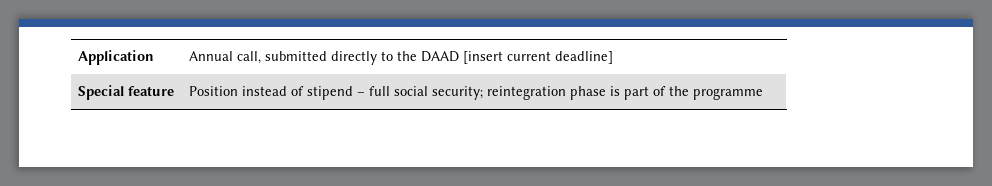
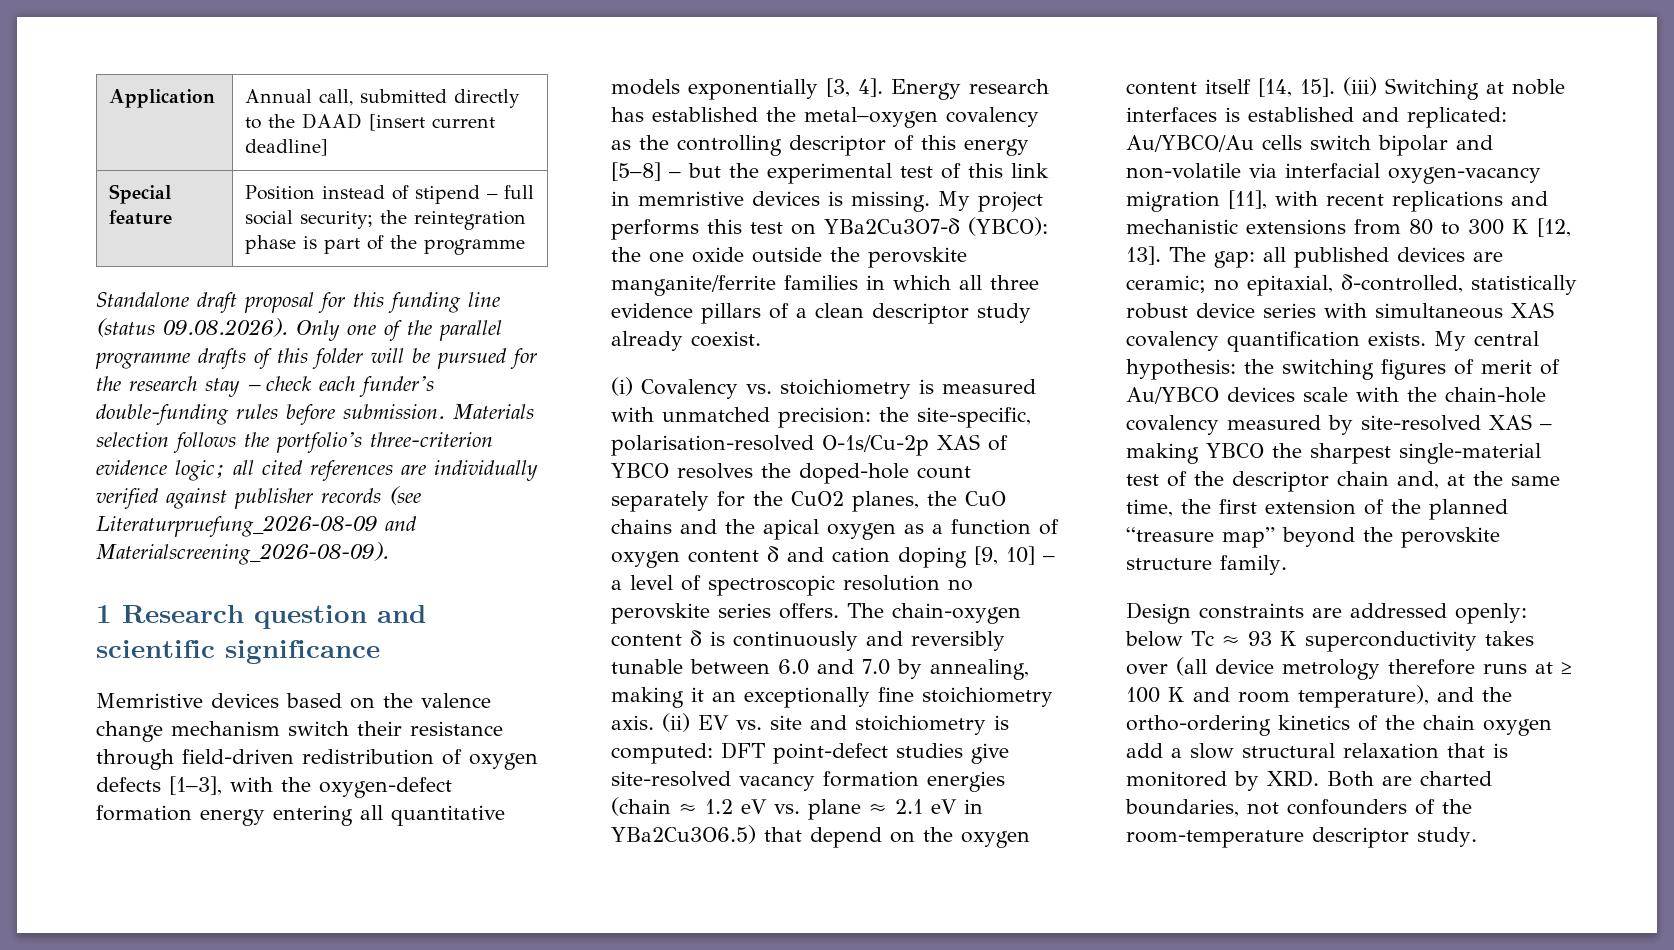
- Special feature | Position instead of stipend – full social security; reintegration phase is part of the programme
+ Special feature | Position instead of stipend – full social security; the reintegration phase is part of the programme
+ Standalone draft proposal for this funding line (status 09.08.2026). Only one of the parallel programme drafts of this folder will be pursued for the research stay – check each funder’s double-funding rules before submission. Materials selection follows the portfolio’s three-criterion evidence logic; all cited references are individually verified against publisher records (see Literaturpruefung_2026-08-09 and Materialscreening_2026-08-09).
+ 1 Research question and scientific significance
+ Memristive devices based on the valence change mechanism switch their resistance through field-driven redistribution of oxygen defects [1–3], with the oxygen-defect formation energy entering all quantitative models exponentially [3, 4]. Energy research has established the metal–oxygen covalency as the controlling descriptor of this energy [5–8] – but the experimental test of this link in memristive devices is missing. My project performs this test on YBa2Cu3O7-δ (YBCO): the one oxide outside the perovskite manganite/ferrite families in which all three evidence pillars of a clean descriptor study already coexist.
+ (i) Covalency vs. stoichiometry is measured with unmatched precision: the site-specific, polarisation-resolved O-1s/Cu-2p XAS of YBCO resolves the doped-hole count separately for the CuO2 planes, the CuO chains and the apical oxygen as a function of oxygen content δ and cation doping [9, 10] – a level of spectroscopic resolution no perovskite series offers. The chain-oxygen content δ is continuously and reversibly tunable between 6.0 and 7.0 by annealing, making it an exceptionally fine stoichiometry axis. (ii) EV vs. site and stoichiometry is computed: DFT point-defect studies give site-resolved vacancy formation energies (chain ≈ 1.2 eV vs. plane ≈ 2.1 eV in YBa2Cu3O6.5) that depend on the oxygen content itself [14, 15]. (iii) Switching at noble interfaces is established and replicated: Au/YBCO/Au cells switch bipolar and non-volatile via interfacial oxygen-vacancy migration [11], with recent replications and mechanistic extensions from 80 to 300 K [12, 13]. The gap: all published devices are ceramic; no epitaxial, δ-controlled, statistically robust device series with simultaneous XAS covalency quantification exists. My central hypothesis: the switching figures of merit of Au/YBCO devices scale with the chain-hole covalency measured by site-resolved XAS – making YBCO the sharpest single-material test of the descriptor chain and, at the same time, the first extension of the planned “treasure map” beyond the perovskite structure family.
+ Design constraints are addressed openly: below Tc ≈ 93 K superconductivity takes over (all device metrology therefore runs at ≥ 100 K and room temperature), and the ortho-ordering kinetics of the chain oxygen add a slow structural relaxation that is monitored by XRD. Both are charted boundaries, not confounders of the room-temperature descriptor study.

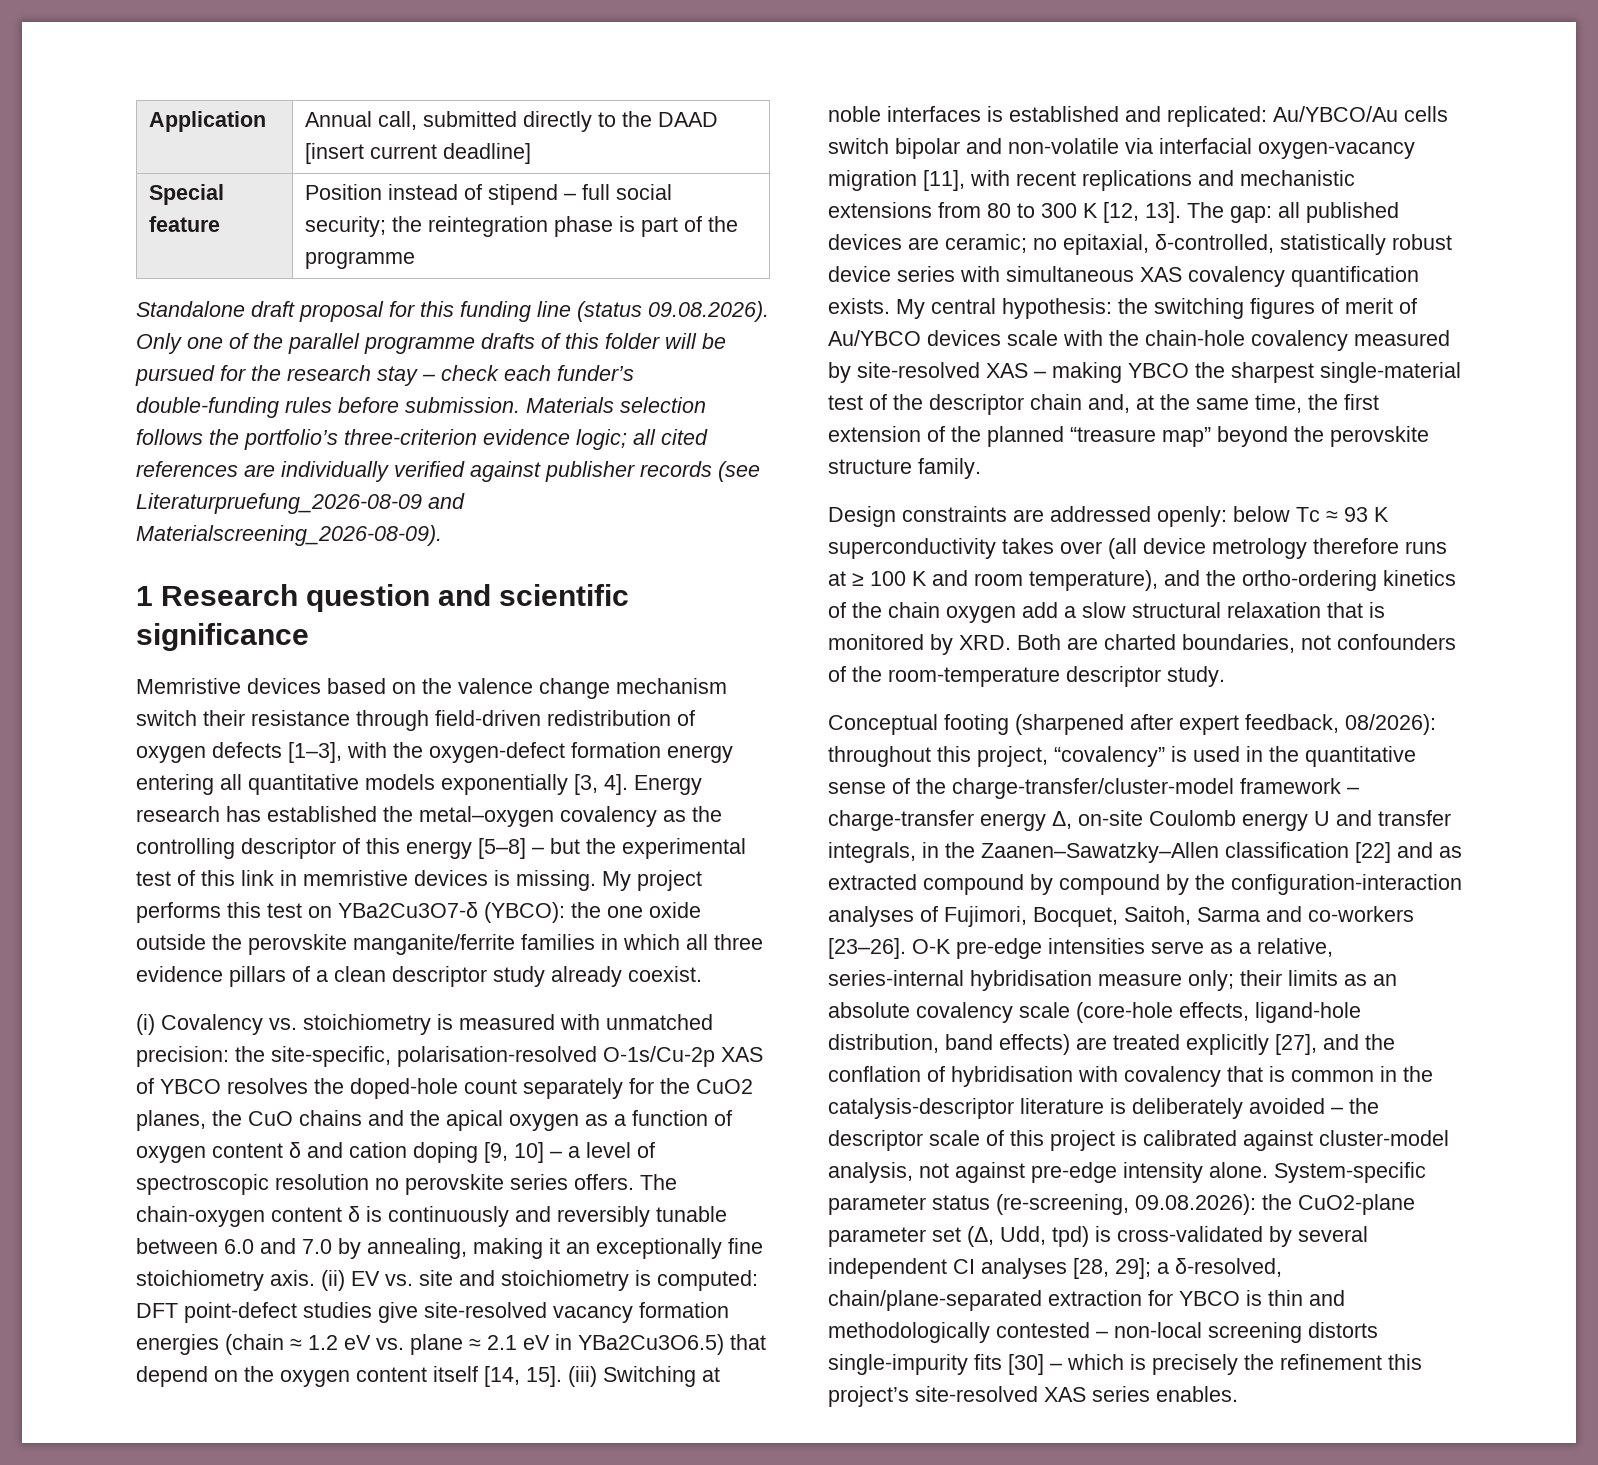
+ Conceptual footing (sharpened after expert feedback, 08/2026): throughout this project, “covalency” is used in the quantitative sense of the charge-transfer/cluster-model framework – charge-transfer energy Δ, on-site Coulomb energy U and transfer integrals, in the Zaanen–Sawatzky–Allen classification [22] and as extracted compound by compound by the configuration-interaction analyses of Fujimori, Bocquet, Saitoh, Sarma and co-workers [23–26]. O-K pre-edge intensities serve as a relative, series-internal hybridisation measure only; their limits as an absolute covalency scale (core-hole effects, ligand-hole distribution, band effects) are treated explicitly [27], and the conflation of hybridisation with covalency that is common in the catalysis-descriptor literature is deliberately avoided – the descriptor scale of this project is calibrated against cluster-model analysis, not against pre-edge intensity alone. System-specific parameter status (re-screening, 09.08.2026): the CuO2-plane parameter set (Δ, Udd, tpd) is cross-validated by several independent CI analyses [28, 29]; a δ-resolved, chain/plane-separated extraction for YBCO is thin and methodologically contested – non-local screening distorts single-impurity fits [30] – which is precisely the refinement this project’s site-resolved XAS series enables.

